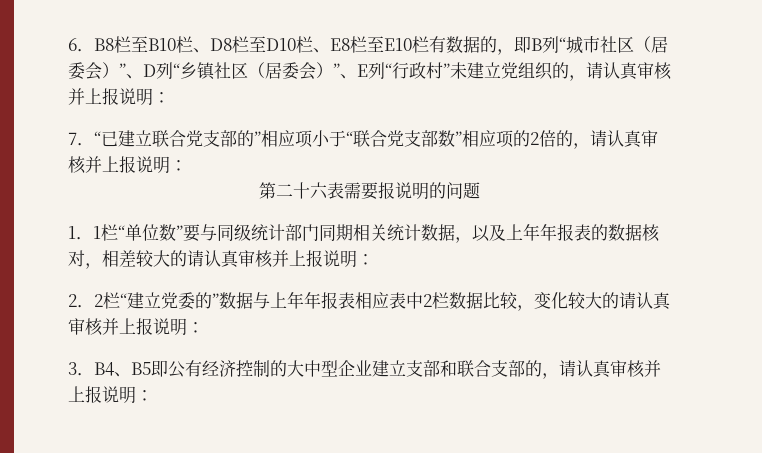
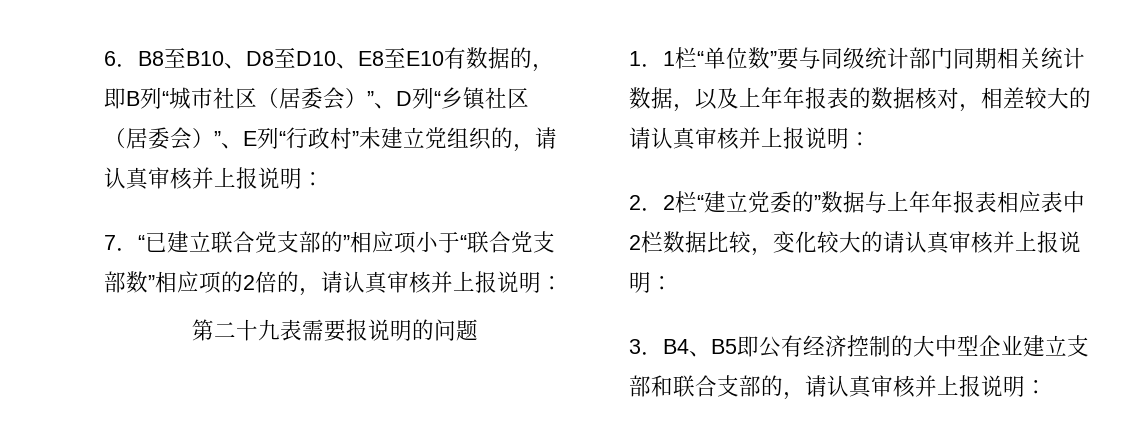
- 6．B8栏至B10栏、D8栏至D10栏、E8栏至E10栏有数据的，即B列“城市社区（居委会）”、D列“乡镇社区（居委会）”、E列“行政村”未建立党组织的，请认真审核并上报说明：
+ 6．B8至B10、D8至D10、E8至E10有数据的，即B列“城市社区（居委会）”、D列“乡镇社区（居委会）”、E列“行政村”未建立党组织的，请认真审核并上报说明：
- 第二十六表需要报说明的问题
+ 第二十九表需要报说明的问题

